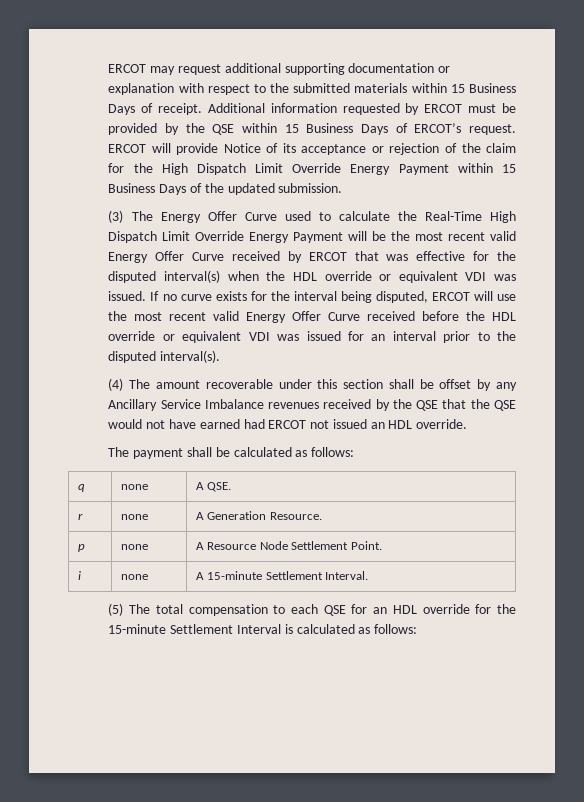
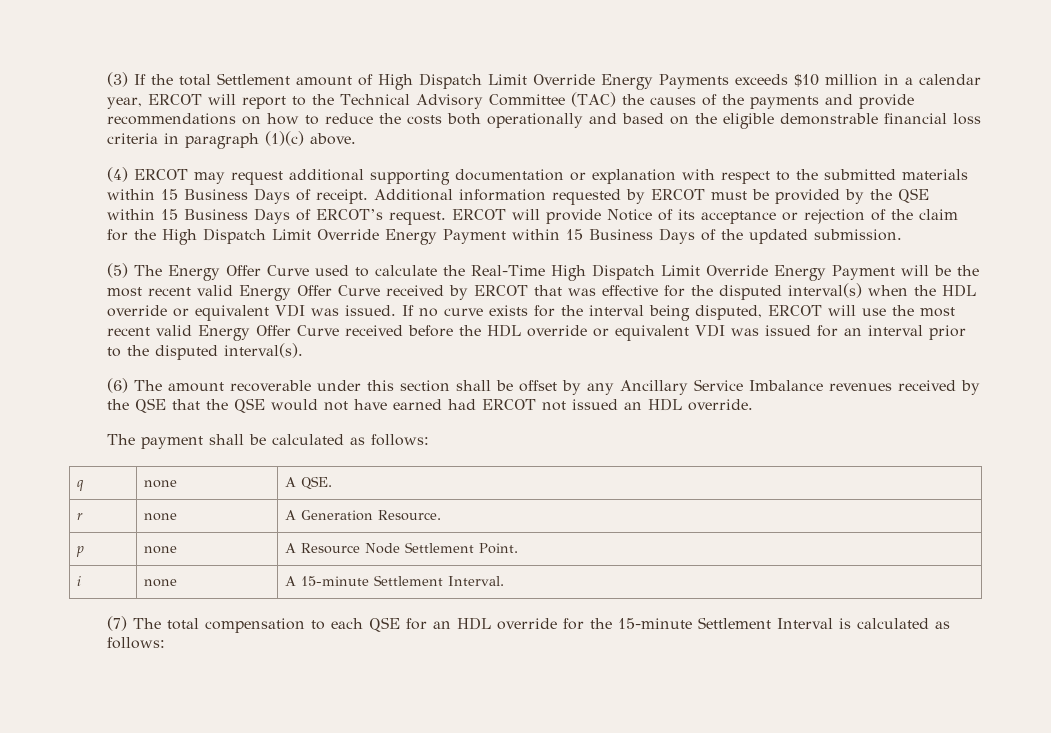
- ERCOT may request additional supporting documentation or explanation with respect to the submitted materials within 15 Business Days of receipt.
+ (3) If the total Settlement amount of High Dispatch Limit Override Energy Payments exceeds $10 million in a calendar year, ERCOT will report to the Technical Advisory Committee (TAC) the causes of the payments and provide recommendations on how to reduce the costs both operationally and based on the eligible demonstrable financial loss criteria in paragraph (1)(c) above.
+ (4) ERCOT may request additional supporting documentation or explanation with respect to the submitted materials within 15 Business Days of receipt.
- (3) The Energy Offer Curve used to calculate the Real-Time High Dispatch Limit Override Energy Payment will be the most recent valid Energy Offer Curve received by ERCOT that was effective for the disputed interval(s) when the HDL override or equivalent VDI was issued.
+ (5) The Energy Offer Curve used to calculate the Real-Time High Dispatch Limit Override Energy Payment will be the most recent valid Energy Offer Curve received by ERCOT that was effective for the disputed interval(s) when the HDL override or equivalent VDI was issued.
- (4) The amount recoverable under this section shall be offset by any Ancillary Service Imbalance revenues received by the QSE that the QSE would not have earned had ERCOT not issued an HDL override.
+ (6) The amount recoverable under this section shall be offset by any Ancillary Service Imbalance revenues received by the QSE that the QSE would not have earned had ERCOT not issued an HDL override.
- (5) The total compensation to each QSE for an HDL override for the 15-minute Settlement Interval is calculated as follows:
+ (7) The total compensation to each QSE for an HDL override for the 15-minute Settlement Interval is calculated as follows:

